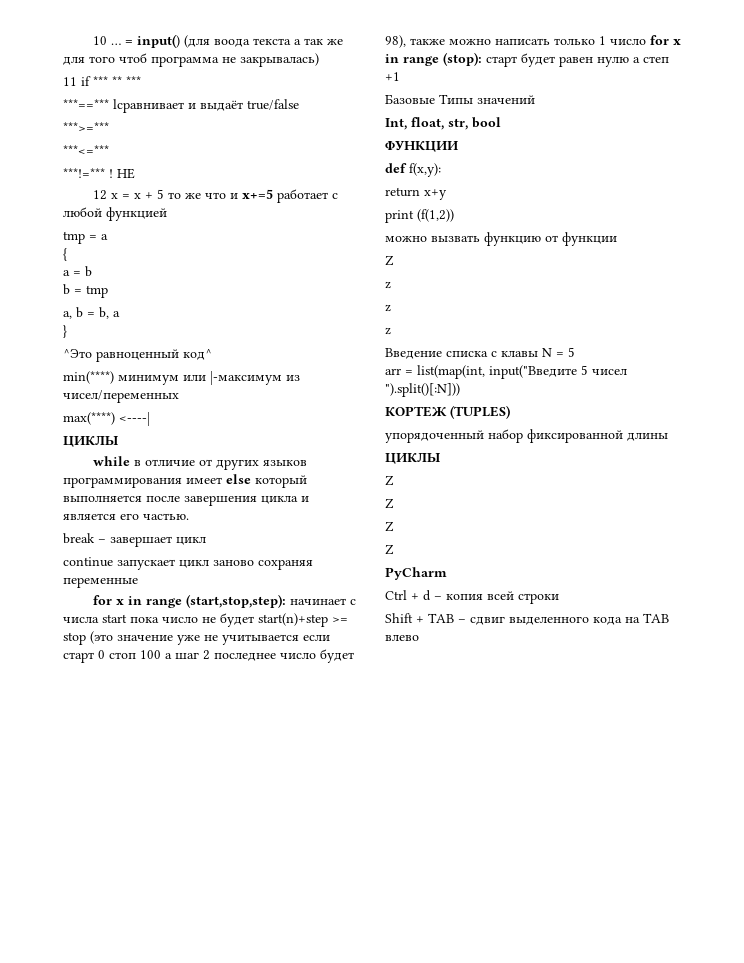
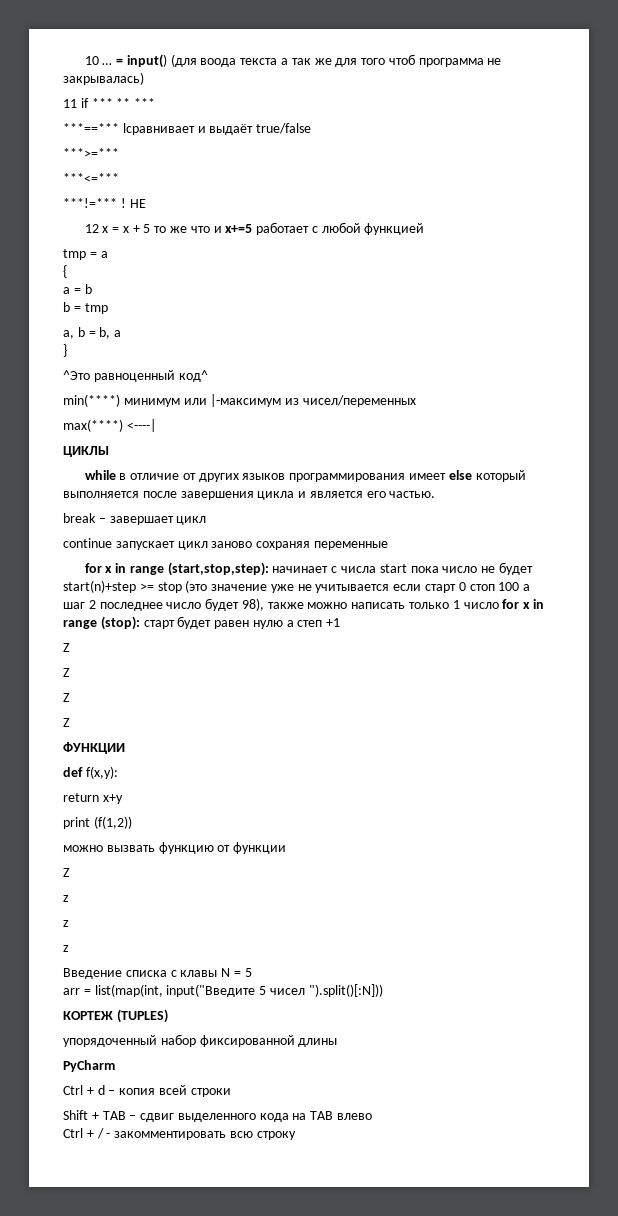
  for x in range (start,stop,step): начинает с числа start пока число не будет start(n)+step >= stop (это значение уже не учитывается если старт 0 стоп 100 а шаг 2 последнее число будет 98), также можно написать только 1 число for x in range (stop): старт будет равен нулю а степ +1
- Базовые Типы значений
- Int, float, str, bool
+ Z
+ Z
+ Z
+ Z
  упорядоченный набор фиксированной длины
- ЦИКЛЫ
- Z
- Z
- Z
- Z
+ Ctrl + / - закомментировать всю строку

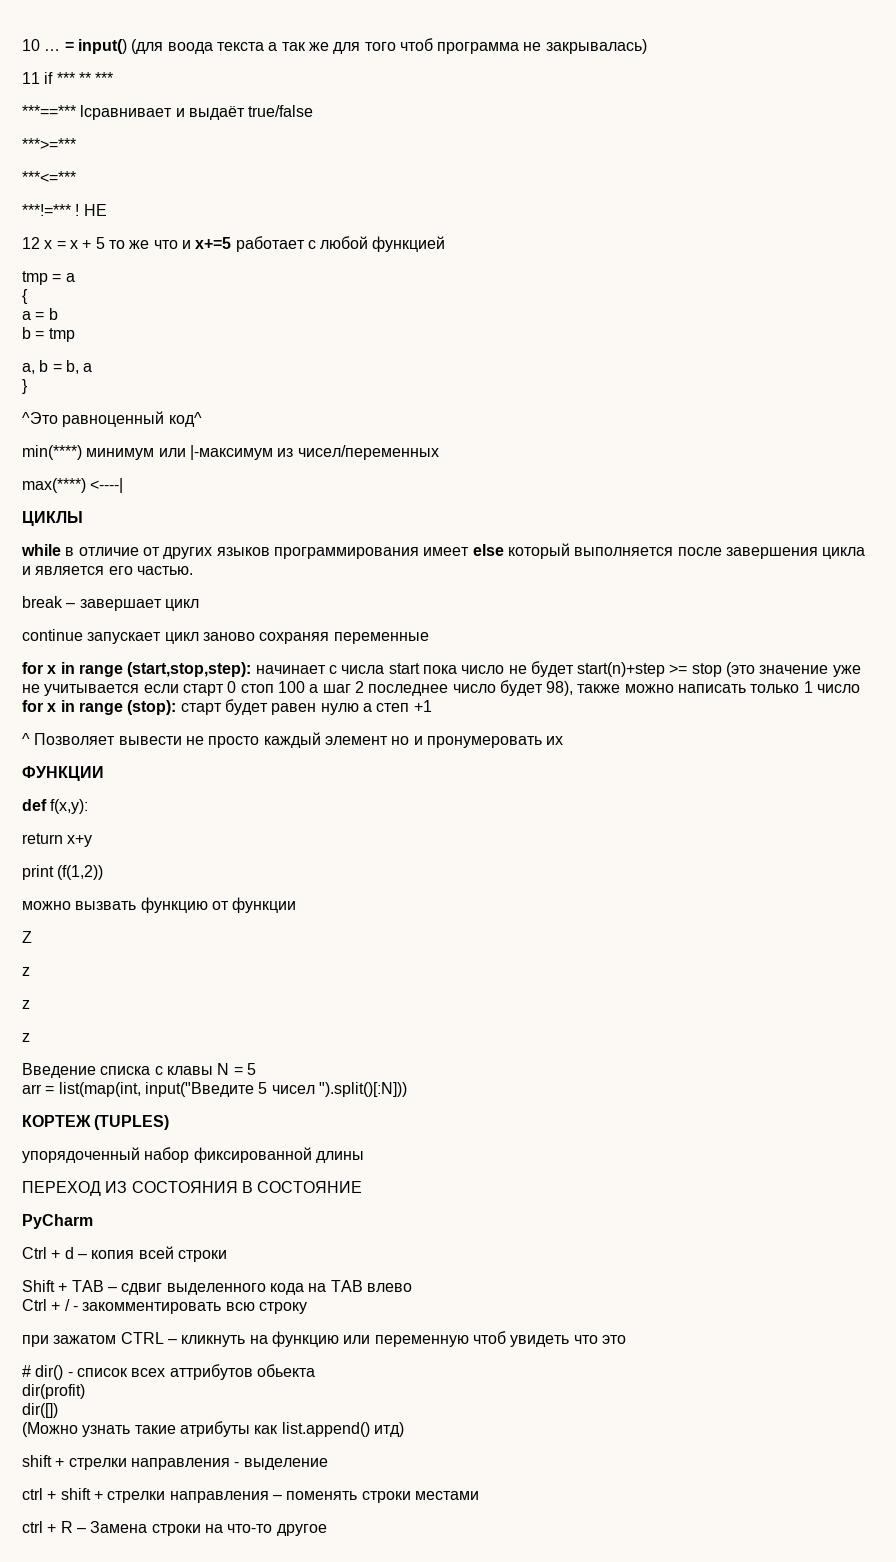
  for x in range (start,stop,step): начинает с числа start пока число не будет start(n)+step >= stop (это значение уже не учитывается если старт 0 стоп 100 а шаг 2 последнее число будет 98), также можно написать только 1 число for x in range (stop): старт будет равен нулю а степ +1
- Z
- Z
- Z
- Z
+ ^ Позволяет вывести не просто каждый элемент но и пронумеровать их
+ ПЕРЕХОД ИЗ СОСТОЯНИЯ В СОСТОЯНИЕ
+ при зажатом CTRL – кликнуть на функцию или переменную чтоб увидеть что это
+ # dir() - список всех аттрибутов обьекта
+ dir(profit)
+ dir([])
+ (Можно узнать такие атрибуты как list.append() итд)
+ shift + стрелки направления - выделение
+ ctrl + shift + стрелки направления – поменять строки местами
+ ctrl + R – Замена строки на что-то другое

